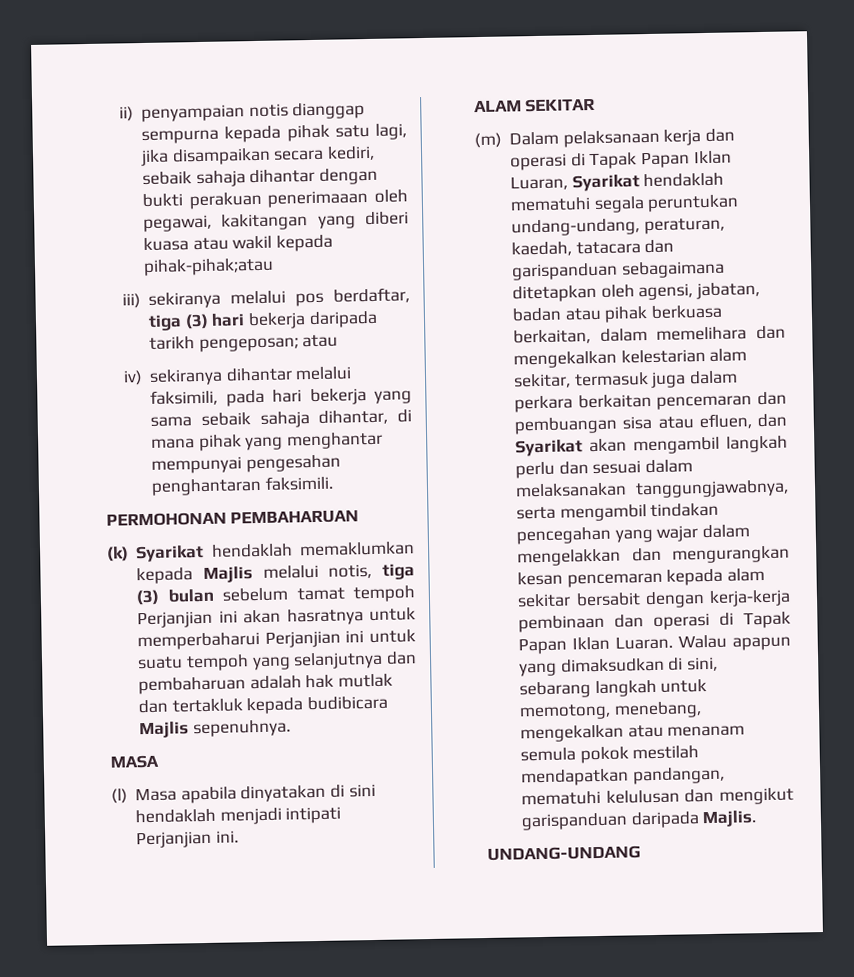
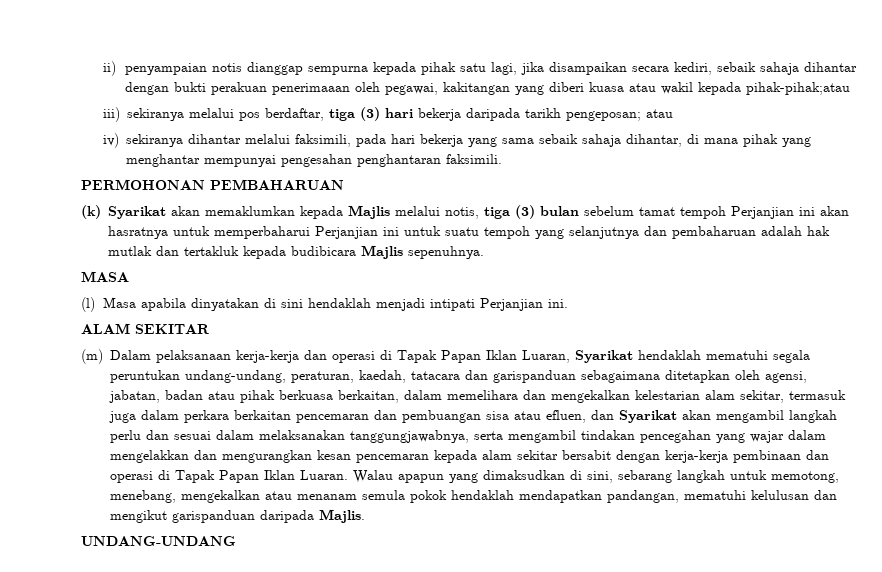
- (k) Syarikat hendaklah memaklumkan kepada Majlis melalui notis, tiga (3) bulan sebelum tamat tempoh Perjanjian ini akan hasratnya untuk memperbaharui Perjanjian ini untuk suatu tempoh yang selanjutnya dan pembaharuan adalah hak mutlak dan tertakluk kepada budibicara Majlis sepenuhnya.
+ (k) Syarikat akan memaklumkan kepada Majlis melalui notis, tiga (3) bulan sebelum tamat tempoh Perjanjian ini akan hasratnya untuk memperbaharui Perjanjian ini untuk suatu tempoh yang selanjutnya dan pembaharuan adalah hak mutlak dan tertakluk kepada budibicara Majlis sepenuhnya.
- (m) Dalam pelaksanaan kerja dan operasi di Tapak Papan Iklan Luaran, Syarikat hendaklah mematuhi segala peruntukan undang-undang, peraturan, kaedah, tatacara dan garispanduan sebagaimana ditetapkan oleh agensi, jabatan, badan atau pihak berkuasa berkaitan, dalam memelihara dan mengekalkan kelestarian alam sekitar, termasuk juga dalam perkara berkaitan pencemaran dan pembuangan sisa atau efluen, dan Syarikat akan mengambil langkah perlu dan sesuai dalam melaksanakan tanggungjawabnya, serta mengambil tindakan pencegahan yang wajar dalam mengelakkan dan mengurangkan kesan pencemaran kepada alam sekitar bersabit dengan kerja-kerja pembinaan dan operasi di Tapak Papan Iklan Luaran.
+ (m) Dalam pelaksanaan kerja-kerja dan operasi di Tapak Papan Iklan Luaran, Syarikat hendaklah mematuhi segala peruntukan undang-undang, peraturan, kaedah, tatacara dan garispanduan sebagaimana ditetapkan oleh agensi, jabatan, badan atau pihak berkuasa berkaitan, dalam memelihara dan mengekalkan kelestarian alam sekitar, termasuk juga dalam perkara berkaitan pencemaran dan pembuangan sisa atau efluen, dan Syarikat akan mengambil langkah perlu dan sesuai dalam melaksanakan tanggungjawabnya, serta mengambil tindakan pencegahan yang wajar dalam mengelakkan dan mengurangkan kesan pencemaran kepada alam sekitar bersabit dengan kerja-kerja pembinaan dan operasi di Tapak Papan Iklan Luaran.
- Walau apapun yang dimaksudkan di sini, sebarang langkah untuk memotong, menebang, mengekalkan atau menanam semula pokok mestilah mendapatkan pandangan, mematuhi kelulusan dan mengikut garispanduan daripada Majlis.
+ Walau apapun yang dimaksudkan di sini, sebarang langkah untuk memotong, menebang, mengekalkan atau menanam semula pokok hendaklah mendapatkan pandangan, mematuhi kelulusan dan mengikut garispanduan daripada Majlis.

